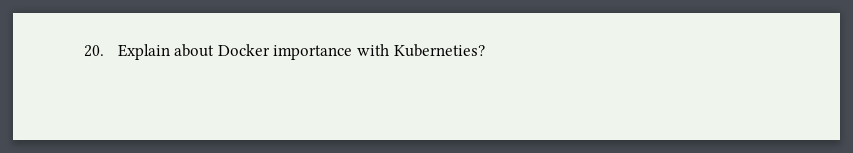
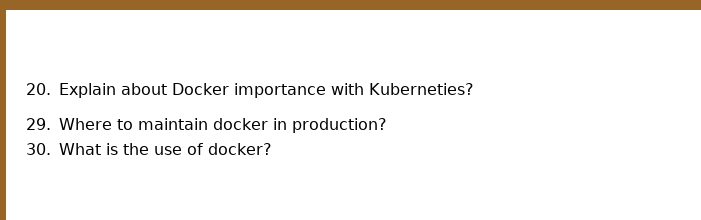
+ 29. Where to maintain docker in production?
+ 30. What is the use of docker?

